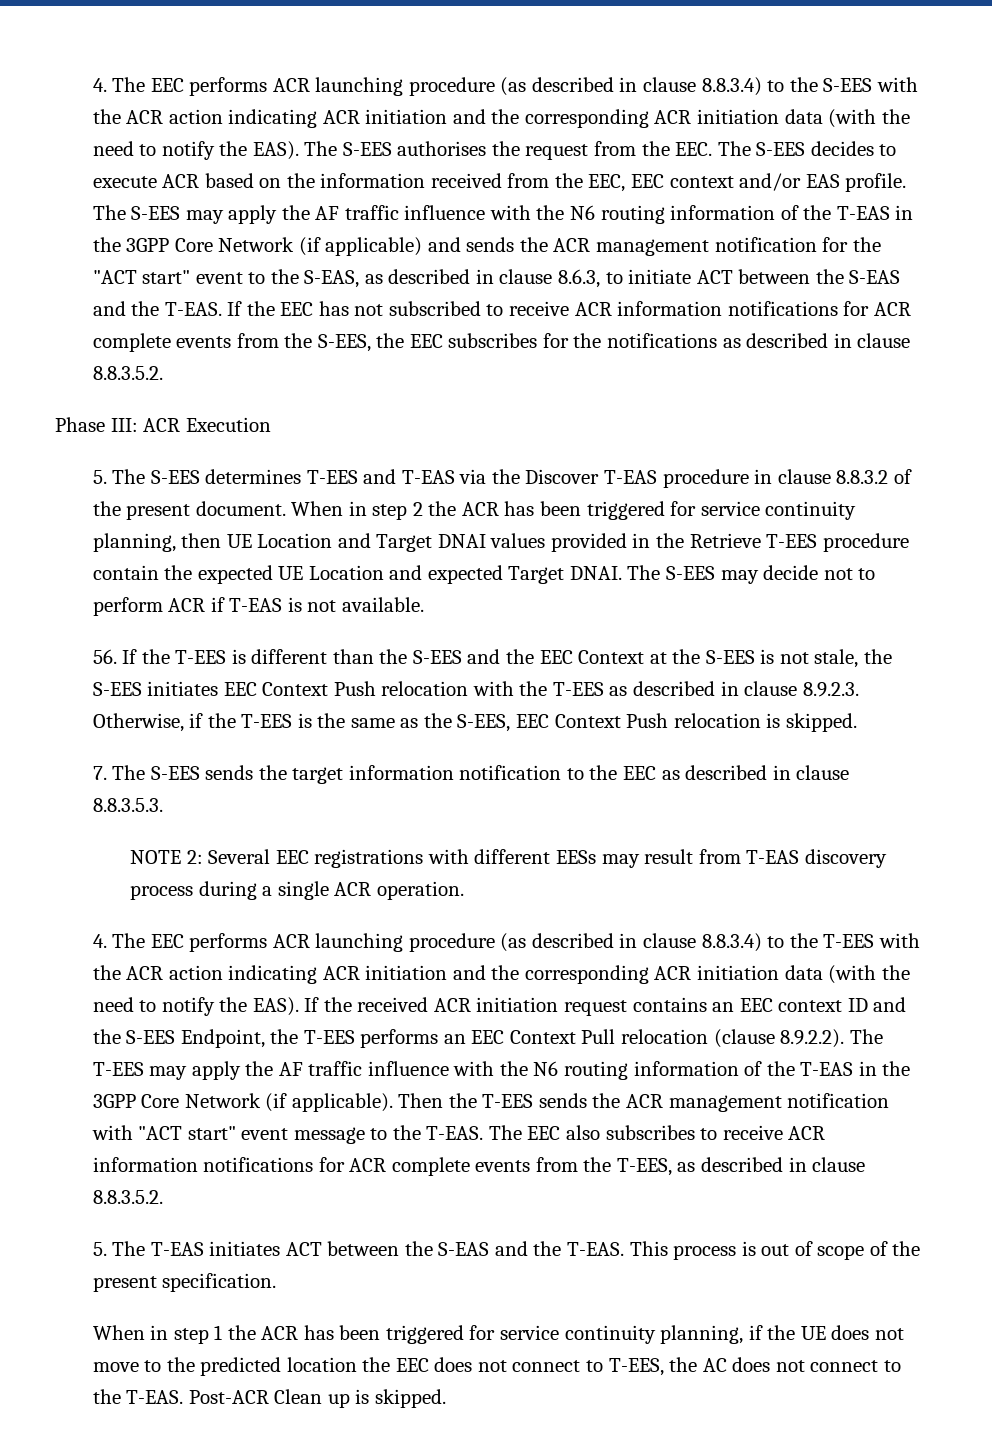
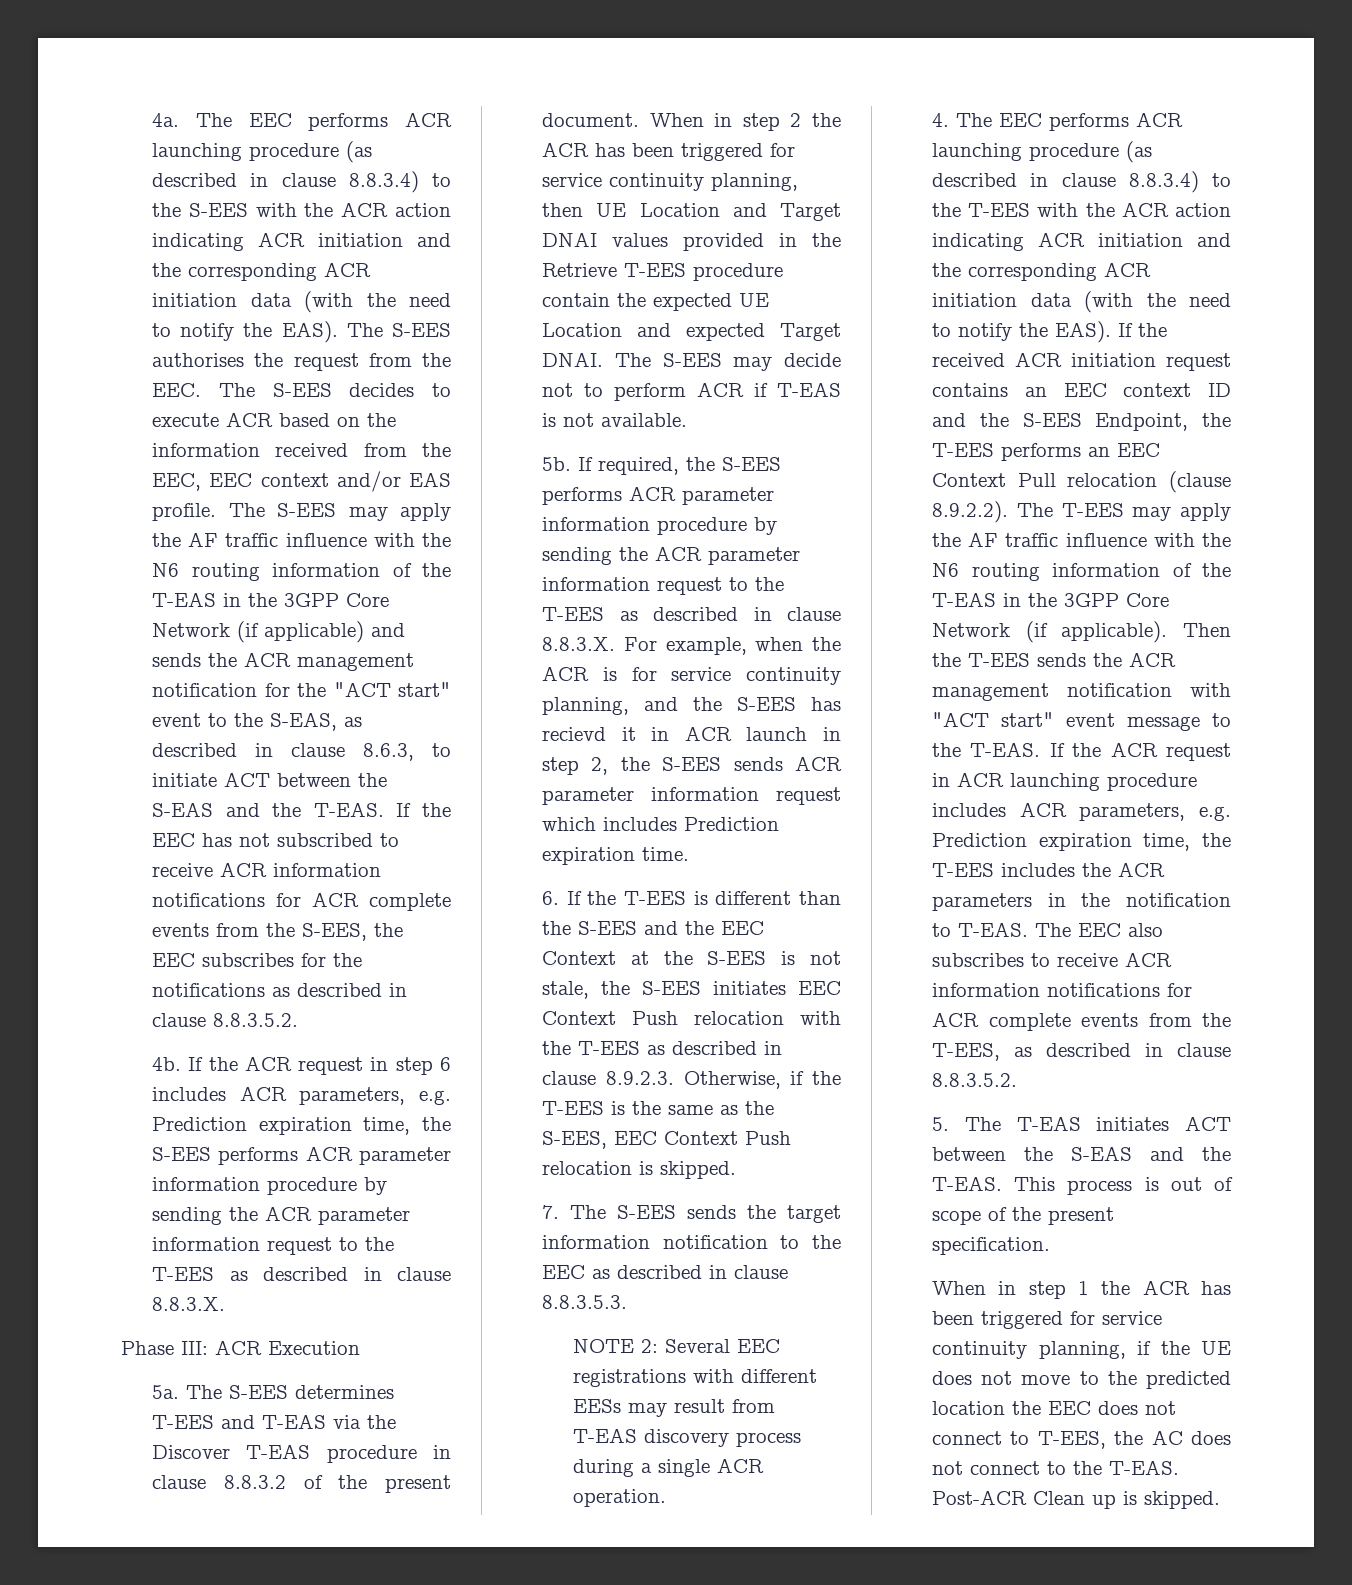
- 4. The EEC performs ACR launching procedure (as described in clause 8.8.3.4) to the S-EES with the ACR action indicating ACR initiation and the corresponding ACR initiation data (with the need to notify the EAS).
+ 4a. The EEC performs ACR launching procedure (as described in clause 8.8.3.4) to the S-EES with the ACR action indicating ACR initiation and the corresponding ACR initiation data (with the need to notify the EAS).
+ 4b. If the ACR request in step 6 includes ACR parameters, e.g. Prediction expiration time, the S-EES performs ACR parameter information procedure by sending the ACR parameter information request to the T-EES as described in clause 8.8.3.X.
- 5. The S-EES determines T-EES and T-EAS via the Discover T-EAS procedure in clause 8.8.3.2 of the present document.
+ 5a. The S-EES determines T-EES and T-EAS via the Discover T-EAS procedure in clause 8.8.3.2 of the present document.
- 56. If the T-EES is different than the S-EES and the EEC Context at the S-EES is not stale, the S-EES initiates EEC Context Push relocation with the T-EES as described in clause 8.9.2.3. Otherwise, if the T-EES is the same as the S-EES, EEC Context Push relocation is skipped.
+ 5b. If required, the S-EES performs ACR parameter information procedure by sending the ACR parameter information request to the T-EES as described in clause 8.8.3.X. For example, when the ACR is for service continuity planning, and the S-EES has recievd it in ACR launch in step 2, the S-EES sends ACR parameter information request which includes Prediction expiration time.
+ 6. If the T-EES is different than the S-EES and the EEC Context at the S-EES is not stale, the S-EES initiates EEC Context Push relocation with the T-EES as described in clause 8.9.2.3. Otherwise, if the T-EES is the same as the S-EES, EEC Context Push relocation is skipped.
+ If the ACR request in ACR launching procedure includes ACR parameters, e.g. Prediction expiration time, the T-EES includes the ACR parameters in the notification to T-EAS.

